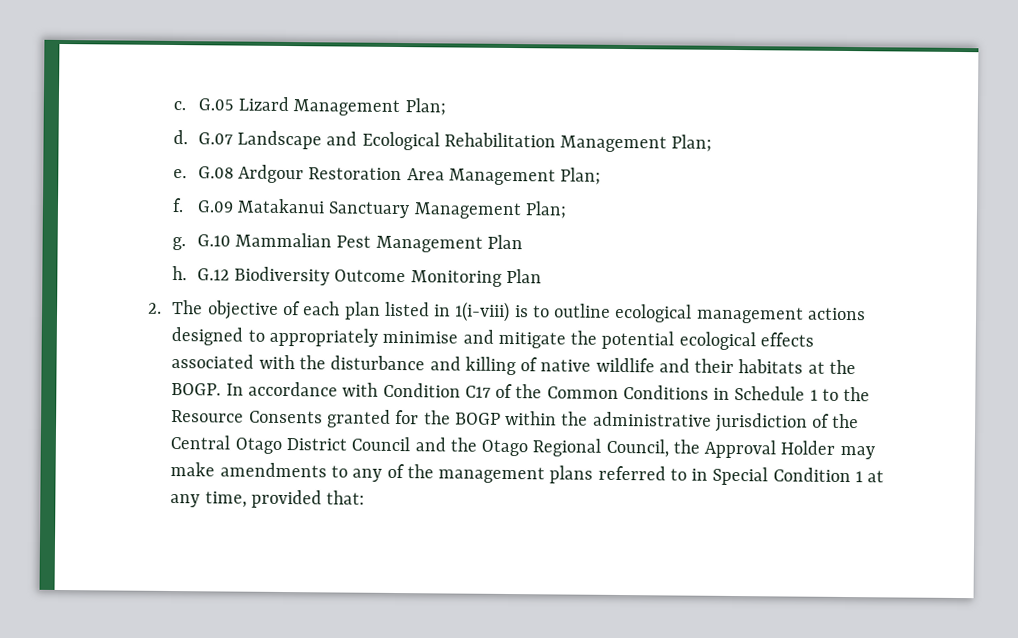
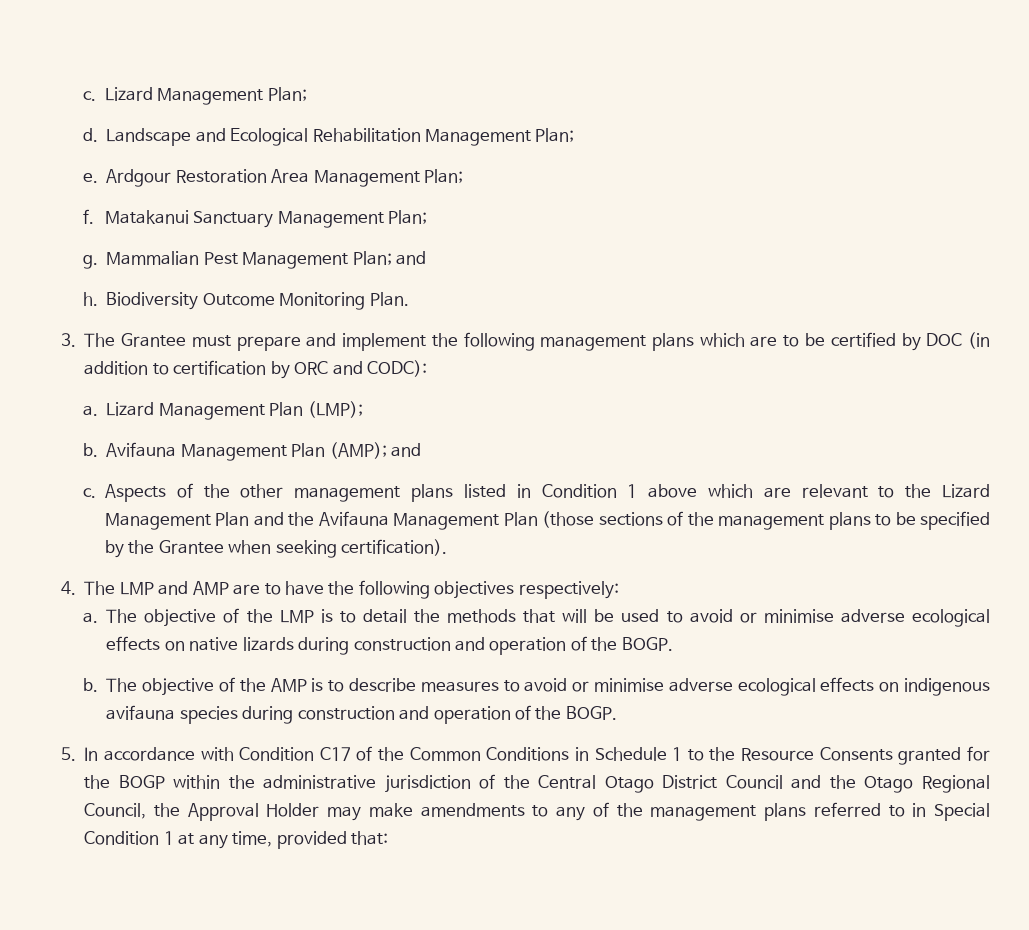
- c. G.05 Lizard Management Plan;
+ c. Lizard Management Plan;
- G.07 Landscape and Ecological Rehabilitation Management Plan;
+ Landscape and Ecological Rehabilitation Management Plan;
- G.08 Ardgour Restoration Area Management Plan;
+ Ardgour Restoration Area Management Plan;
- G.09 Matakanui Sanctuary Management Plan;
+ Matakanui Sanctuary Management Plan;
- G.10 Mammalian Pest Management Plan
+ Mammalian Pest Management Plan; and
- G.12 Biodiversity Outcome Monitoring Plan
- 2. The objective of each plan listed in 1(i-viii) is to outline ecological management actions designed to appropriately minimise and mitigate the potential ecological effects associated with the disturbance and killing of native wildlife and their habitats at the BOGP. In accordance with Condition C17 of the Common Conditions in Schedule 1 to the Resource Consents granted for the BOGP within the administrative jurisdiction of the Central Otago District Council and the Otago Regional Council, the Approval Holder may make amendments to any of the management plans referred to in Special Condition 1 at any time, provided that:
+ Biodiversity Outcome Monitoring Plan.
+ 3. The Grantee must prepare and implement the following management plans which are to be certified by DOC (in addition to certification by ORC and CODC):
+ a. Lizard Management Plan (LMP);
+ b. Avifauna Management Plan (AMP); and
+ c. Aspects of the other management plans listed in Condition 1 above which are relevant to the Lizard Management Plan and the Avifauna Management Plan (those sections of the management plans to be specified by the Grantee when seeking certification).
+ 4. The LMP and AMP are to have the following objectives respectively:
+ a. The objective of the LMP is to detail the methods that will be used to avoid or minimise adverse ecological effects on native lizards during construction and operation of the BOGP.
+ b. The objective of the AMP is to describe measures to avoid or minimise adverse ecological effects on indigenous avifauna species during construction and operation of the BOGP.
+ 5. In accordance with Condition C17 of the Common Conditions in Schedule 1 to the Resource Consents granted for the BOGP within the administrative jurisdiction of the Central Otago District Council and the Otago Regional Council, the Approval Holder may make amendments to any of the management plans referred to in Special Condition 1 at any time, provided that:

